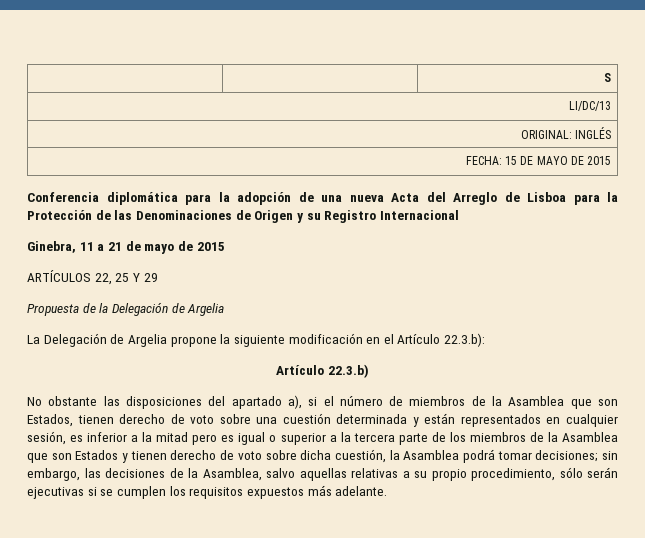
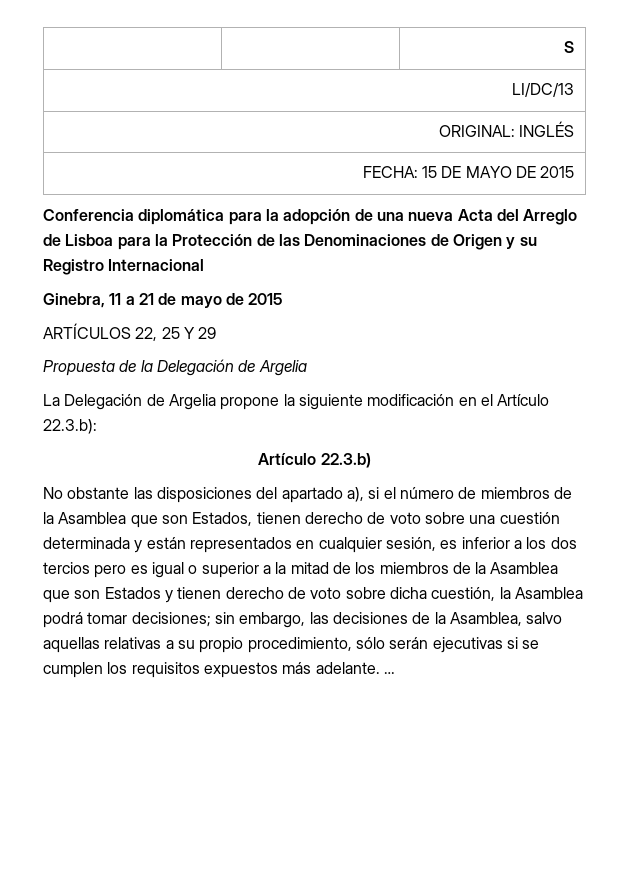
- No obstante las disposiciones del apartado a), si el número de miembros de la Asamblea que son Estados, tienen derecho de voto sobre una cuestión determinada y están representados en cualquier sesión, es inferior a la mitad pero es igual o superior a la tercera parte de los miembros de la Asamblea que son Estados y tienen derecho de voto sobre dicha cuestión, la Asamblea podrá tomar decisiones;
+ No obstante las disposiciones del apartado a), si el número de miembros de la Asamblea que son Estados, tienen derecho de voto sobre una cuestión determinada y están representados en cualquier sesión, es inferior a los dos tercios pero es igual o superior a la mitad de los miembros de la Asamblea que son Estados y tienen derecho de voto sobre dicha cuestión, la Asamblea podrá tomar decisiones;
+ …

